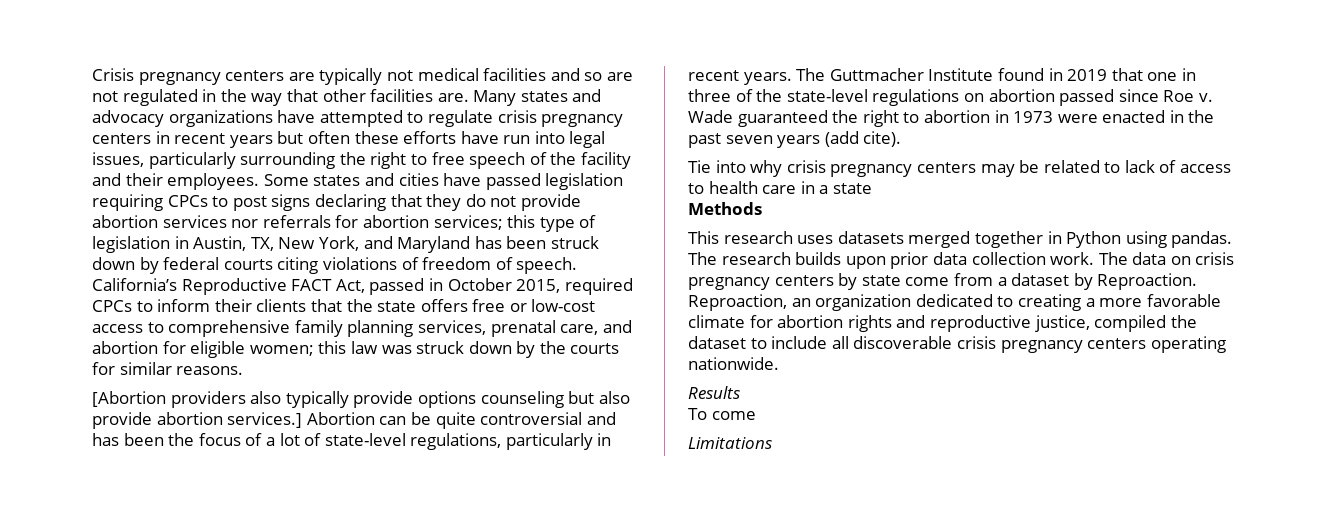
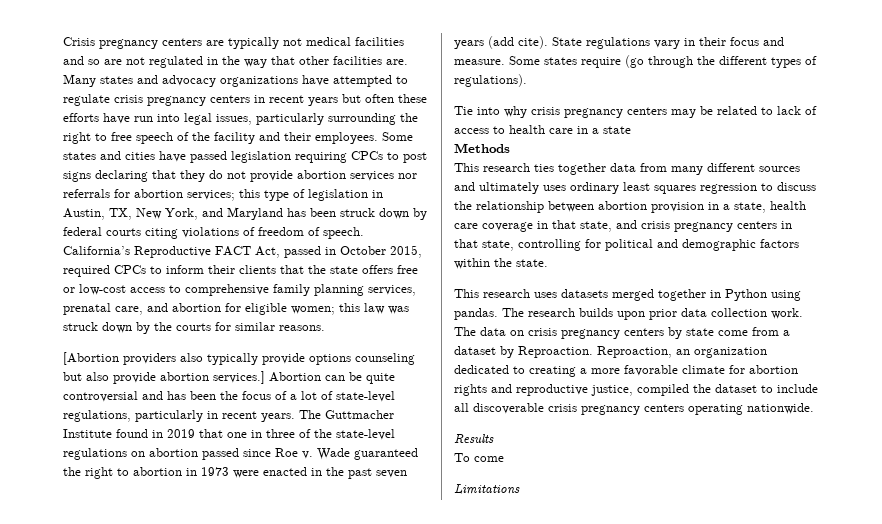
+ State regulations vary in their focus and measure. Some states require (go through the different types of regulations).
+ This research ties together data from many different sources and ultimately uses ordinary least squares regression to discuss the relationship between abortion provision in a state, health care coverage in that state, and crisis pregnancy centers in that state, controlling for political and demographic factors within the state.

